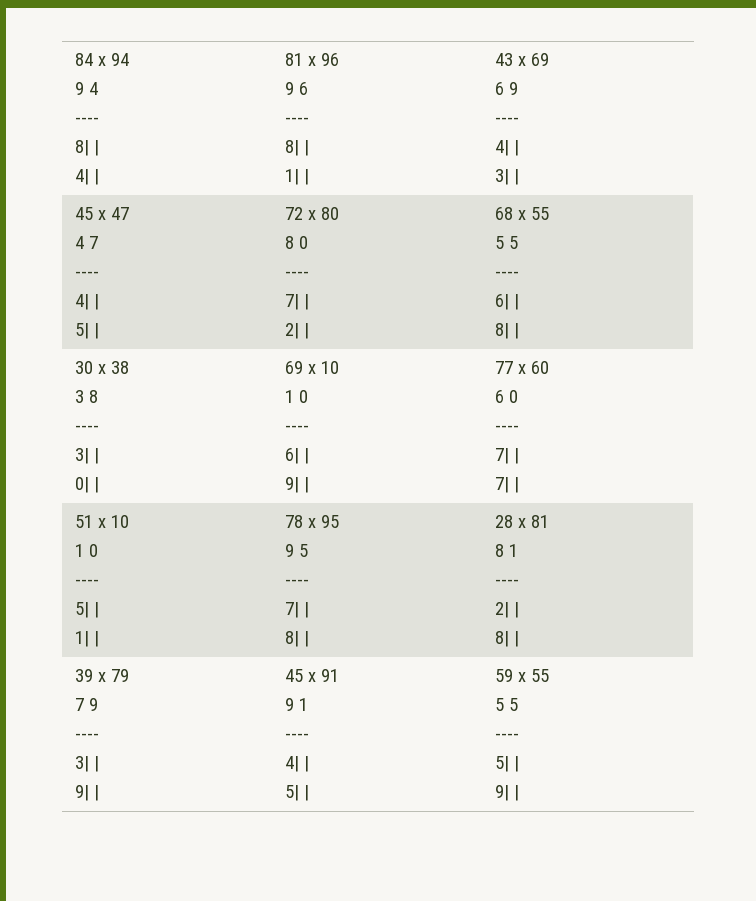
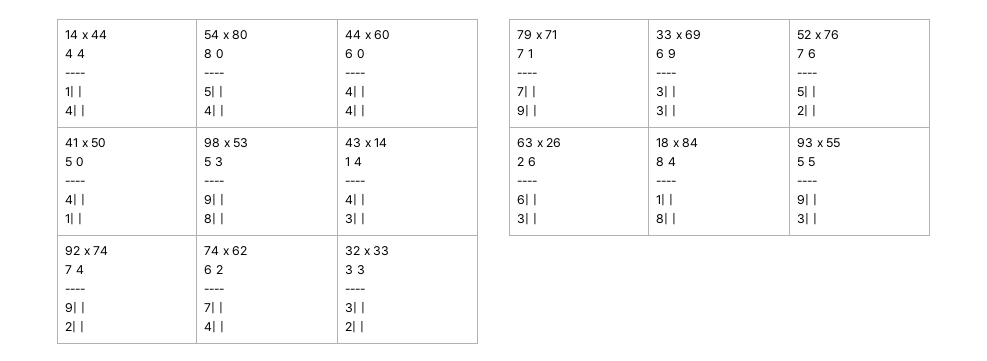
- 84 x 94
- 9 4
+ 14 x 44
+ 4 4
  ----
- 8| |
- 4| | | 81 x 96
- 9 6
+ 1| |
+ 4| | | 54 x 80
+ 8 0
  ----
- 8| |
- 1| | | 43 x 69
- 6 9
+ 5| |
+ 4| | | 44 x 60
+ 6 0
+ ----
+ 4| |
+ 4| |
+ 41 x 50
+ 5 0
+ ----
+ 4| |
+ 1| | | 98 x 53
+ 5 3
+ ----
+ 9| |
+ 8| | | 43 x 14
+ 1 4
- 45 x 47
- 4 7
+ 92 x 74
+ 7 4
  ----
- 4| |
- 5| | | 72 x 80
- 8 0
+ 9| |
+ 2| | | 74 x 62
+ 6 2
  ----
  7| |
- 2| | | 68 x 55
+ 4| | | 32 x 33
+ 3 3
+ ----
+ 3| |
+ 2| |
+ 79 x 71
+ 7 1
+ ----
+ 7| |
+ 9| | | 33 x 69
+ 6 9
+ ----
+ 3| |
+ 3| | | 52 x 76
+ 7 6
+ ----
+ 5| |
+ 2| |
+ 63 x 26
+ 2 6
+ ----
+ 6| |
+ 3| | | 18 x 84
+ 8 4
+ ----
+ 1| |
+ 8| | | 93 x 55
  5 5
  ----
- 6| |
- 8| |
- 30 x 38
- 3 8
- ----
+ 9| |
  3| |
- 0| | | 69 x 10
- 1 0
- ----
- 6| |
- 9| | | 77 x 60
- 6 0
- ----
- 7| |
- 7| |
- 51 x 10
- 1 0
- ----
- 5| |
- 1| | | 78 x 95
- 9 5
- ----
- 7| |
- 8| | | 28 x 81
- 8 1
- ----
- 2| |
- 8| |
- 39 x 79
- 7 9
- ----
- 3| |
- 9| | | 45 x 91
- 9 1
- ----
- 4| |
- 5| | | 59 x 55
- 5 5
- ----
- 5| |
- 9| |

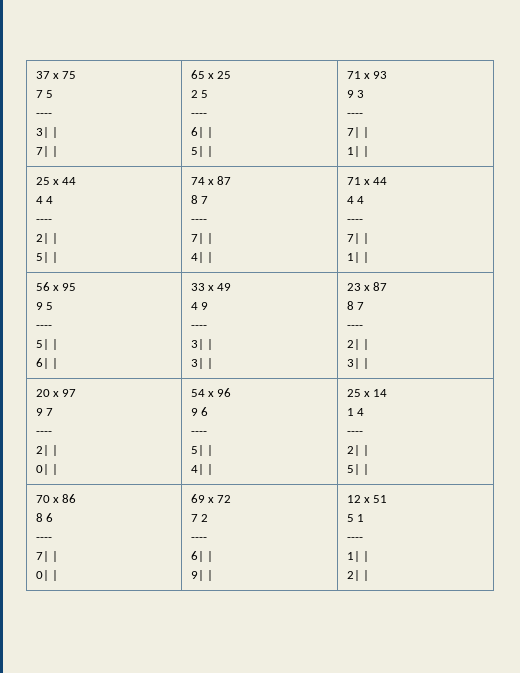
- 14 x 44
+ 37 x 75
+ 7 5
+ ----
+ 3| |
+ 7| | | 65 x 25
+ 2 5
+ ----
+ 6| |
+ 5| | | 71 x 93
+ 9 3
+ ----
+ 7| |
+ 1| |
+ 25 x 44
  4 4
  ----
+ 2| |
+ 5| | | 74 x 87
+ 8 7
+ ----
+ 7| |
+ 4| | | 71 x 44
+ 4 4
+ ----
+ 7| |
  1| |
- 4| | | 54 x 80
- 8 0
+ 56 x 95
+ 9 5
  ----
  5| |
- 4| | | 44 x 60
- 6 0
+ 6| | | 33 x 49
+ 4 9
  ----
- 4| |
- 4| |
- 41 x 50
- 5 0
+ 3| |
+ 3| | | 23 x 87
+ 8 7
  ----
- 4| |
- 1| | | 98 x 53
- 5 3
+ 2| |
+ 3| |
+ 20 x 97
+ 9 7
  ----
- 9| |
- 8| | | 43 x 14
+ 2| |
+ 0| | | 54 x 96
+ 9 6
+ ----
+ 5| |
+ 4| | | 25 x 14
  1 4
  ----
- 4| |
- 3| |
- 92 x 74
- 7 4
- ----
- 9| |
- 2| | | 74 x 62
- 6 2
+ 2| |
+ 5| |
+ 70 x 86
+ 8 6
  ----
  7| |
- 4| | | 32 x 33
- 3 3
- ----
- 3| |
- 2| |
- 79 x 71
- 7 1
- ----
- 7| |
- 9| | | 33 x 69
- 6 9
- ----
- 3| |
- 3| | | 52 x 76
- 7 6
- ----
- 5| |
- 2| |
- 63 x 26
- 2 6
+ 0| | | 69 x 72
+ 7 2
  ----
  6| |
- 3| | | 18 x 84
- 8 4
+ 9| | | 12 x 51
+ 5 1
  ----
  1| |
- 8| | | 93 x 55
- 5 5
- ----
- 9| |
- 3| |
+ 2| |

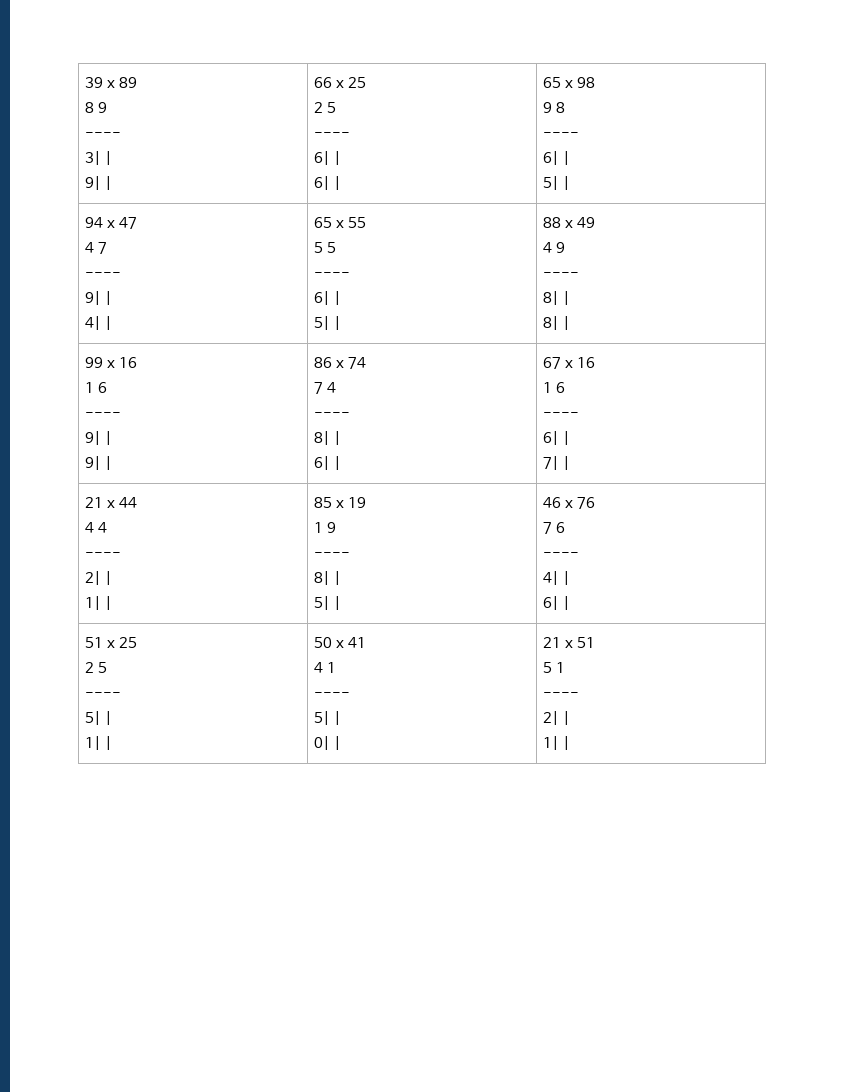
- 37 x 75
- 7 5
+ 39 x 89
+ 8 9
  ----
  3| |
- 7| | | 65 x 25
+ 9| | | 66 x 25
  2 5
  ----
  6| |
- 5| | | 71 x 93
- 9 3
+ 6| | | 65 x 98
+ 9 8
  ----
+ 6| |
+ 5| |
+ 94 x 47
+ 4 7
+ ----
+ 9| |
+ 4| | | 65 x 55
+ 5 5
+ ----
+ 6| |
+ 5| | | 88 x 49
+ 4 9
+ ----
+ 8| |
+ 8| |
+ 99 x 16
+ 1 6
+ ----
+ 9| |
+ 9| | | 86 x 74
+ 7 4
+ ----
+ 8| |
+ 6| | | 67 x 16
+ 1 6
+ ----
+ 6| |
  7| |
- 1| |
- 25 x 44
+ 21 x 44
  4 4
  ----
  2| |
- 5| | | 74 x 87
- 8 7
+ 1| | | 85 x 19
+ 1 9
  ----
- 7| |
- 4| | | 71 x 44
- 4 4
+ 8| |
+ 5| | | 46 x 76
+ 7 6
  ----
- 7| |
- 1| |
- 56 x 95
- 9 5
+ 4| |
+ 6| |
+ 51 x 25
+ 2 5
  ----
  5| |
- 6| | | 33 x 49
- 4 9
+ 1| | | 50 x 41
+ 4 1
  ----
- 3| |
- 3| | | 23 x 87
- 8 7
+ 5| |
+ 0| | | 21 x 51
+ 5 1
  ----
  2| |
- 3| |
- 20 x 97
- 9 7
- ----
- 2| |
- 0| | | 54 x 96
- 9 6
- ----
- 5| |
- 4| | | 25 x 14
- 1 4
- ----
- 2| |
- 5| |
- 70 x 86
- 8 6
- ----
- 7| |
- 0| | | 69 x 72
- 7 2
- ----
- 6| |
- 9| | | 12 x 51
- 5 1
- ----
  1| |
- 2| |

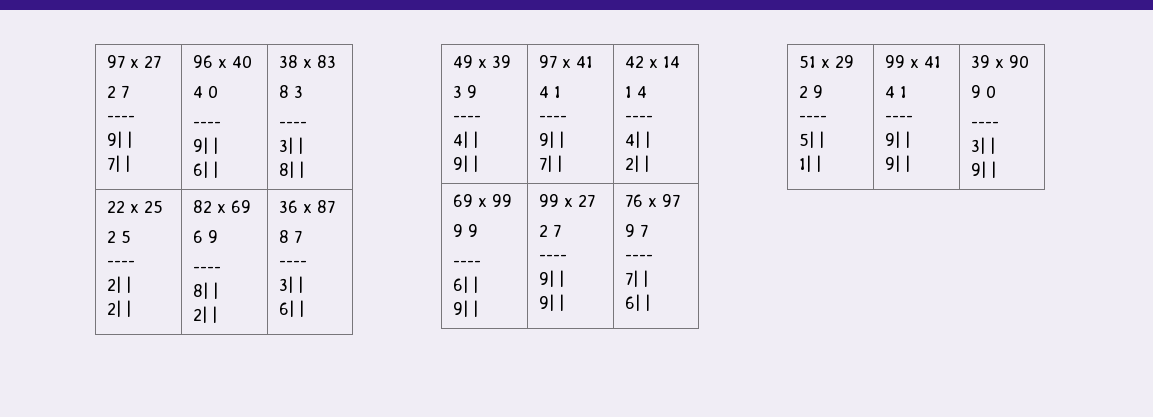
- 39 x 89
- 8 9
+ 97 x 27
+ 2 7
+ ----
+ 9| |
+ 7| | | 96 x 40
+ 4 0
+ ----
+ 9| |
+ 6| | | 38 x 83
+ 8 3
  ----
  3| |
- 9| | | 66 x 25
+ 8| |
+ 22 x 25
  2 5
  ----
+ 2| |
+ 2| | | 82 x 69
+ 6 9
+ ----
+ 8| |
+ 2| | | 36 x 87
+ 8 7
+ ----
+ 3| |
  6| |
- 6| | | 65 x 98
- 9 8
+ 49 x 39
+ 3 9
+ ----
+ 4| |
+ 9| | | 97 x 41
+ 4 1
+ ----
+ 9| |
+ 7| | | 42 x 14
+ 1 4
+ ----
+ 4| |
+ 2| |
+ 69 x 99
+ 9 9
  ----
  6| |
- 5| |
- 94 x 47
- 4 7
+ 9| | | 99 x 27
+ 2 7
  ----
  9| |
- 4| | | 65 x 55
- 5 5
+ 9| | | 76 x 97
+ 9 7
  ----
- 6| |
- 5| | | 88 x 49
- 4 9
- ----
- 8| |
- 8| |
- 99 x 16
- 1 6
- ----
- 9| |
- 9| | | 86 x 74
- 7 4
- ----
- 8| |
- 6| | | 67 x 16
- 1 6
- ----
- 6| |
  7| |
- 21 x 44
- 4 4
- ----
- 2| |
- 1| | | 85 x 19
- 1 9
- ----
- 8| |
- 5| | | 46 x 76
- 7 6
- ----
- 4| |
- 51 x 25
- 2 5
+ 51 x 29
+ 2 9
  ----
  5| |
- 1| | | 50 x 41
+ 1| | | 99 x 41
  4 1
  ----
- 5| |
- 0| | | 21 x 51
- 5 1
+ 9| |
+ 9| | | 39 x 90
+ 9 0
  ----
- 2| |
- 1| |
+ 3| |
+ 9| |

